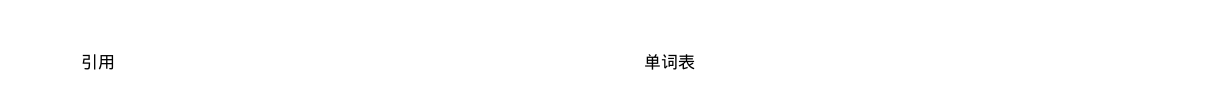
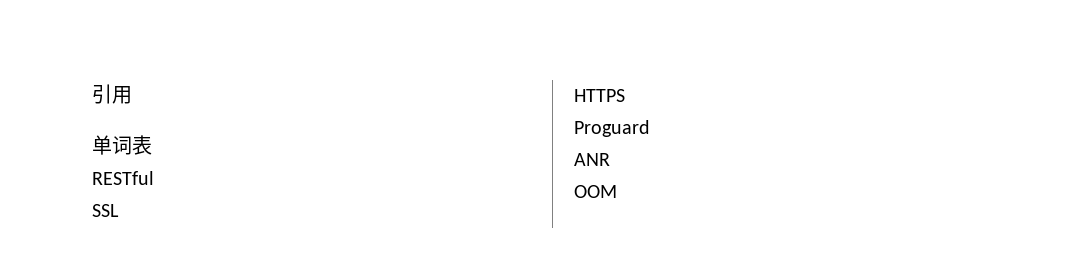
+ RESTful
+ SSL
+ HTTPS
+ Proguard
+ ANR
+ OOM

